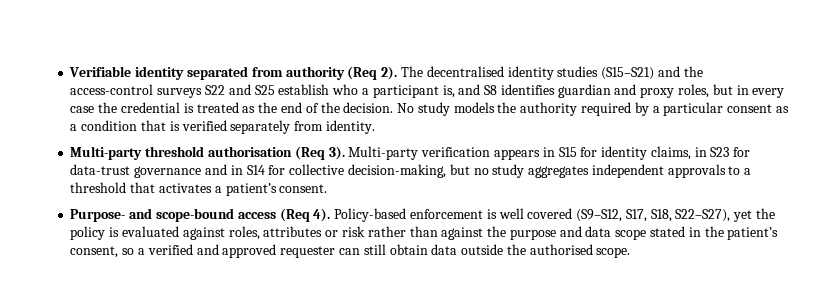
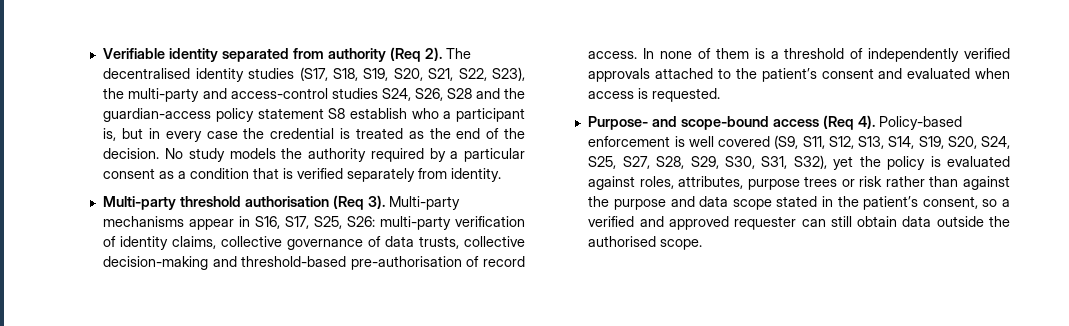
- The decentralised identity studies (S15–S21) and the access-control surveys S22 and S25 establish who a participant is, and S8 identifies guardian and proxy roles, but in every case the credential is treated as the end of the decision.
+ The decentralised identity studies (S17, S18, S19, S20, S21, S22, S23), the multi-party and access-control studies S24, S26, S28 and the guardian-access policy statement S8 establish who a participant is, but in every case the credential is treated as the end of the decision.
- Multi-party verification appears in S15 for identity claims, in S23 for data-trust governance and in S14 for collective decision-making, but no study aggregates independent approvals to a threshold that activates a patient’s consent.
+ Multi-party mechanisms appear in S16, S17, S25, S26: multi-party verification of identity claims, collective governance of data trusts, collective decision-making and threshold-based pre-authorisation of record access. In none of them is a threshold of independently verified approvals attached to the patient’s consent and evaluated when access is requested.
- Policy-based enforcement is well covered (S9–S12, S17, S18, S22–S27), yet the policy is evaluated against roles, attributes or risk rather than against the purpose and data scope stated in the patient’s consent, so a verified and approved requester can still obtain data outside the authorised scope.
+ Policy-based enforcement is well covered (S9, S11, S12, S13, S14, S19, S20, S24, S25, S27, S28, S29, S30, S31, S32), yet the policy is evaluated against roles, attributes, purpose trees or risk rather than against the purpose and data scope stated in the patient’s consent, so a verified and approved requester can still obtain data outside the authorised scope.

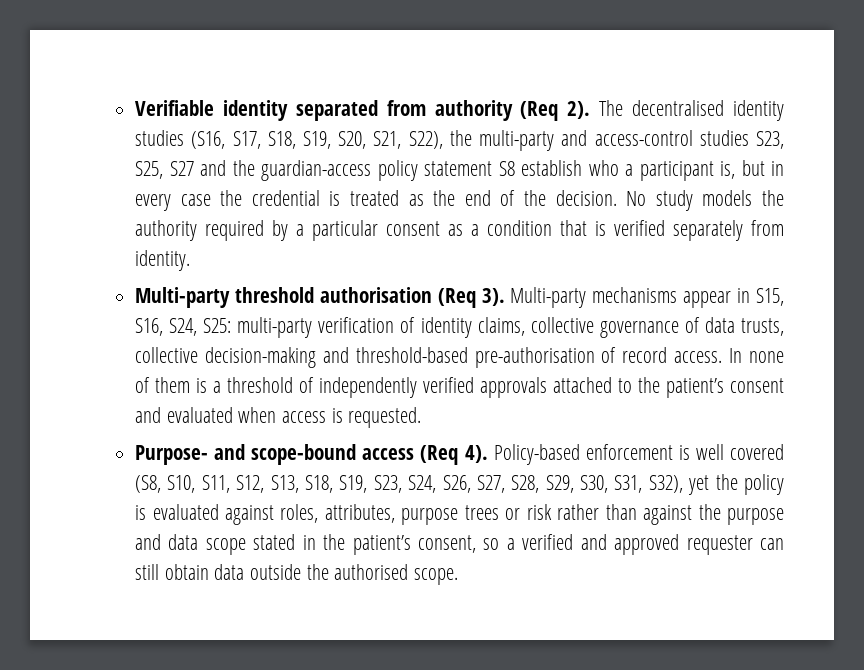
- The decentralised identity studies (S17, S18, S19, S20, S21, S22, S23), the multi-party and access-control studies S24, S26, S28 and the guardian-access policy statement S8 establish who a participant is, but in every case the credential is treated as the end of the decision.
+ The decentralised identity studies (S16, S17, S18, S19, S20, S21, S22), the multi-party and access-control studies S23, S25, S27 and the guardian-access policy statement S8 establish who a participant is, but in every case the credential is treated as the end of the decision.
- Multi-party mechanisms appear in S16, S17, S25, S26: multi-party verification of identity claims, collective governance of data trusts, collective decision-making and threshold-based pre-authorisation of record access.
+ Multi-party mechanisms appear in S15, S16, S24, S25: multi-party verification of identity claims, collective governance of data trusts, collective decision-making and threshold-based pre-authorisation of record access.
- Policy-based enforcement is well covered (S9, S11, S12, S13, S14, S19, S20, S24, S25, S27, S28, S29, S30, S31, S32), yet the policy is evaluated against roles, attributes, purpose trees or risk rather than against the purpose and data scope stated in the patient’s consent, so a verified and approved requester can still obtain data outside the authorised scope.
+ Policy-based enforcement is well covered (S8, S10, S11, S12, S13, S18, S19, S23, S24, S26, S27, S28, S29, S30, S31, S32), yet the policy is evaluated against roles, attributes, purpose trees or risk rather than against the purpose and data scope stated in the patient’s consent, so a verified and approved requester can still obtain data outside the authorised scope.

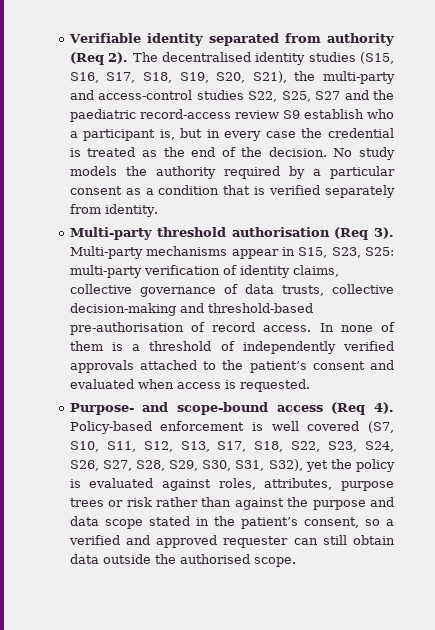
- The decentralised identity studies (S16, S17, S18, S19, S20, S21, S22), the multi-party and access-control studies S23, S25, S27 and the guardian-access policy statement S8 establish who a participant is, but in every case the credential is treated as the end of the decision.
+ The decentralised identity studies (S15, S16, S17, S18, S19, S20, S21), the multi-party and access-control studies S22, S25, S27 and the paediatric record-access review S9 establish who a participant is, but in every case the credential is treated as the end of the decision.
- Multi-party mechanisms appear in S15, S16, S24, S25: multi-party verification of identity claims, collective governance of data trusts, collective decision-making and threshold-based pre-authorisation of record access.
+ Multi-party mechanisms appear in S15, S23, S25: multi-party verification of identity claims, collective governance of data trusts, collective decision-making and threshold-based pre-authorisation of record access.
- Policy-based enforcement is well covered (S8, S10, S11, S12, S13, S18, S19, S23, S24, S26, S27, S28, S29, S30, S31, S32), yet the policy is evaluated against roles, attributes, purpose trees or risk rather than against the purpose and data scope stated in the patient’s consent, so a verified and approved requester can still obtain data outside the authorised scope.
+ Policy-based enforcement is well covered (S7, S10, S11, S12, S13, S17, S18, S22, S23, S24, S26, S27, S28, S29, S30, S31, S32), yet the policy is evaluated against roles, attributes, purpose trees or risk rather than against the purpose and data scope stated in the patient’s consent, so a verified and approved requester can still obtain data outside the authorised scope.

